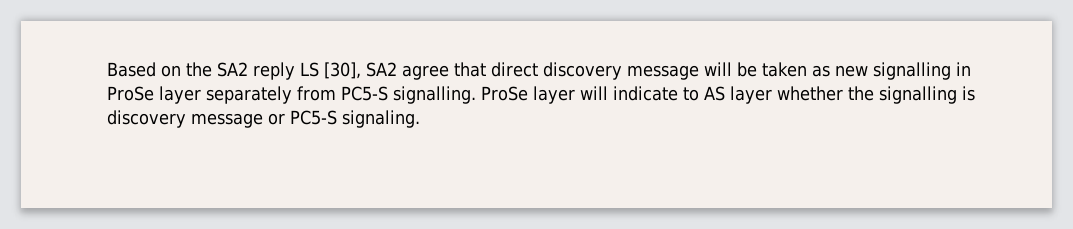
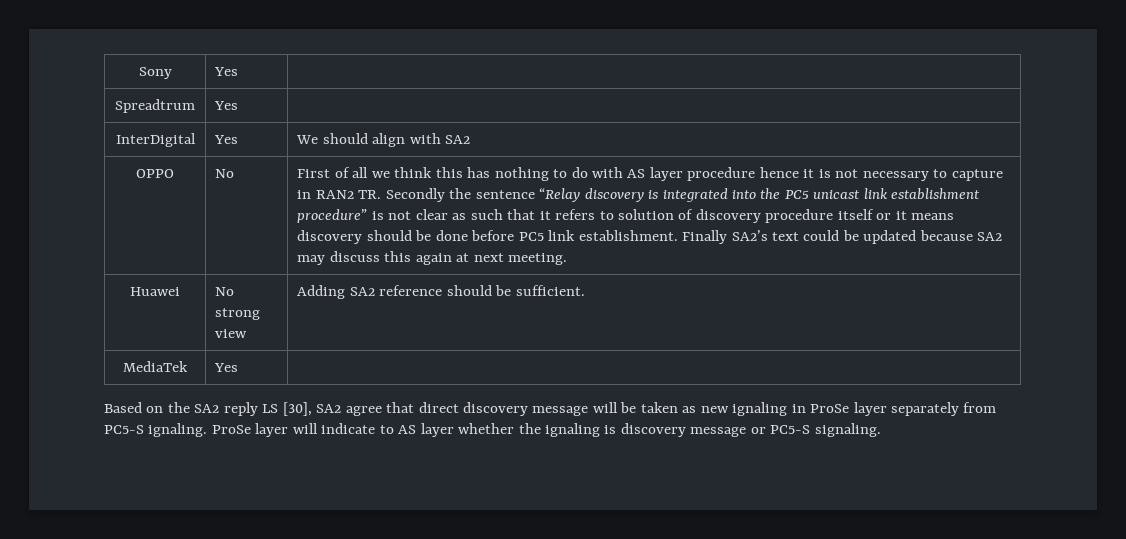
+ Sony | Yes |
+ Spreadtrum | Yes |
+ InterDigital | Yes | We should align with SA2
+ OPPO | No | First of all we think this has nothing to do with AS layer procedure hence it is not necessary to capture in RAN2 TR. Secondly the sentence “Relay discovery is integrated into the PC5 unicast link establishment procedure” is not clear as such that it refers to solution of discovery procedure itself or it means discovery should be done before PC5 link establishment. Finally SA2’s text could be updated because SA2 may discuss this again at next meeting.
+ Huawei | No strong view | Adding SA2 reference should be sufficient.
+ MediaTek | Yes |
- Based on the SA2 reply LS [30], SA2 agree that direct discovery message will be taken as new signalling in ProSe layer separately from PC5-S signalling.
+ Based on the SA2 reply LS [30], SA2 agree that direct discovery message will be taken as new ignaling in ProSe layer separately from PC5-S ignaling.
- ProSe layer will indicate to AS layer whether the signalling is discovery message or PC5-S signaling.
+ ProSe layer will indicate to AS layer whether the ignaling is discovery message or PC5-S signaling.

